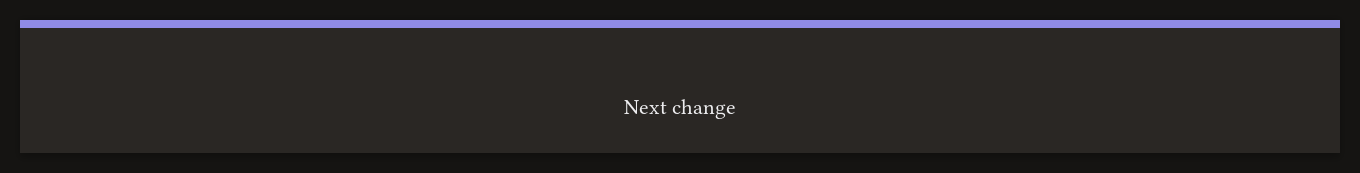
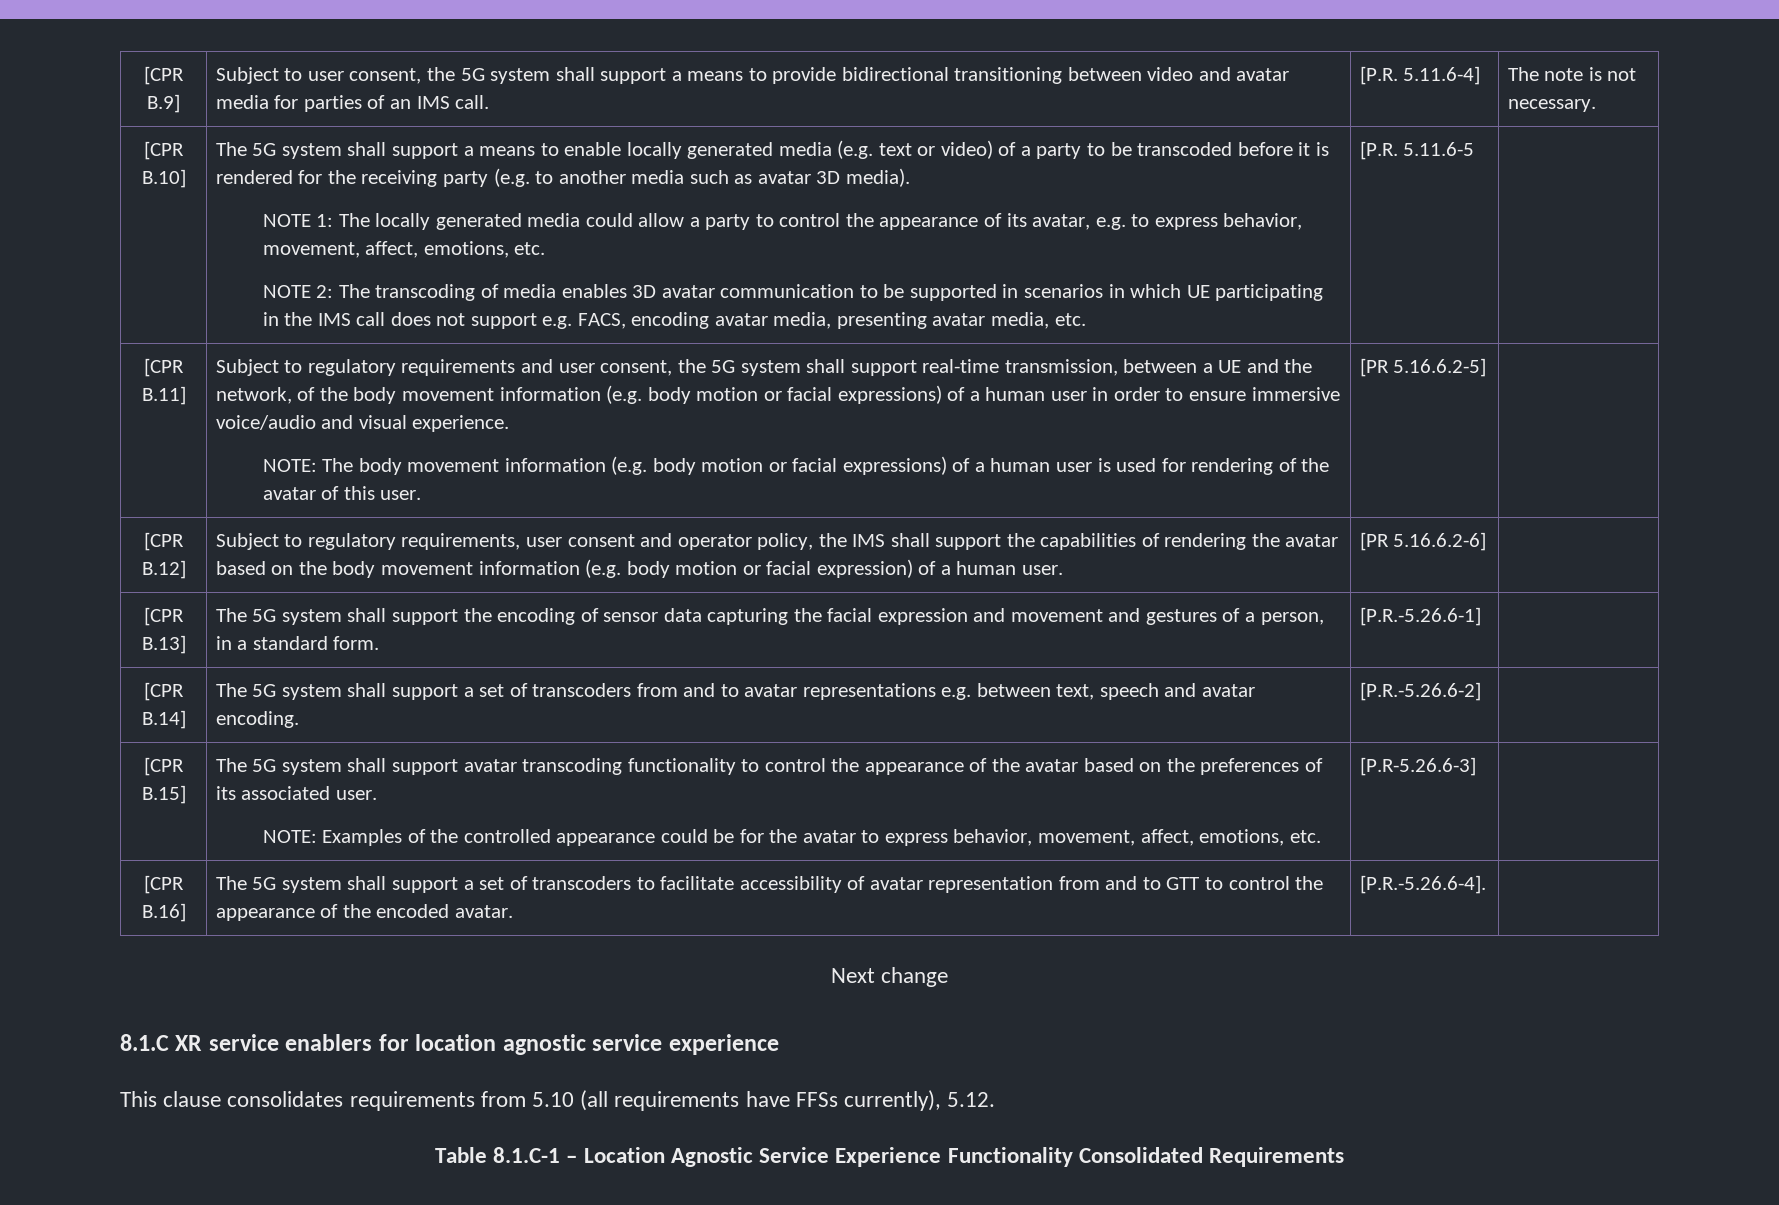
+ [CPR B.9] | Subject to user consent, the 5G system shall support a means to provide bidirectional transitioning between video and avatar media for parties of an IMS call. | [P.R. 5.11.6-4] | The note is not necessary.
+ [CPR B.10] | The 5G system shall support a means to enable locally generated media (e.g. text or video) of a party to be transcoded before it is rendered for the receiving party (e.g. to another media such as avatar 3D media).
+ NOTE 1: The locally generated media could allow a party to control the appearance of its avatar, e.g. to express behavior, movement, affect, emotions, etc.
+ NOTE 2: The transcoding of media enables 3D avatar communication to be supported in scenarios in which UE participating in the IMS call does not support e.g. FACS, encoding avatar media, presenting avatar media, etc. | [P.R. 5.11.6-5 |
+ [CPR B.11] | Subject to regulatory requirements and user consent, the 5G system shall support real-time transmission, between a UE and the network, of the body movement information (e.g. body motion or facial expressions) of a human user in order to ensure immersive voice/audio and visual experience.
+ NOTE: The body movement information (e.g. body motion or facial expressions) of a human user is used for rendering of the avatar of this user. | [PR 5.16.6.2-5] |
+ [CPR B.12] | Subject to regulatory requirements, user consent and operator policy, the IMS shall support the capabilities of rendering the avatar based on the body movement information (e.g. body motion or facial expression) of a human user. | [PR 5.16.6.2-6] |
+ [CPR B.13] | The 5G system shall support the encoding of sensor data capturing the facial expression and movement and gestures of a person, in a standard form. | [P.R.-5.26.6-1] |
+ [CPR B.14] | The 5G system shall support a set of transcoders from and to avatar representations e.g. between text, speech and avatar encoding. | [P.R.-5.26.6-2] |
+ [CPR B.15] | The 5G system shall support avatar transcoding functionality to control the appearance of the avatar based on the preferences of its associated user.
+ NOTE: Examples of the controlled appearance could be for the avatar to express behavior, movement, affect, emotions, etc. | [P.R-5.26.6-3] |
+ [CPR B.16] | The 5G system shall support a set of transcoders to facilitate accessibility of avatar representation from and to GTT to control the appearance of the encoded avatar. | [P.R.-5.26.6-4]. |
  Next change
+ 8.1.C XR service enablers for location agnostic service experience
+ This clause consolidates requirements from 5.10 (all requirements have FFSs currently), 5.12.
+ Table 8.1.C-1 – Location Agnostic Service Experience Functionality Consolidated Requirements

